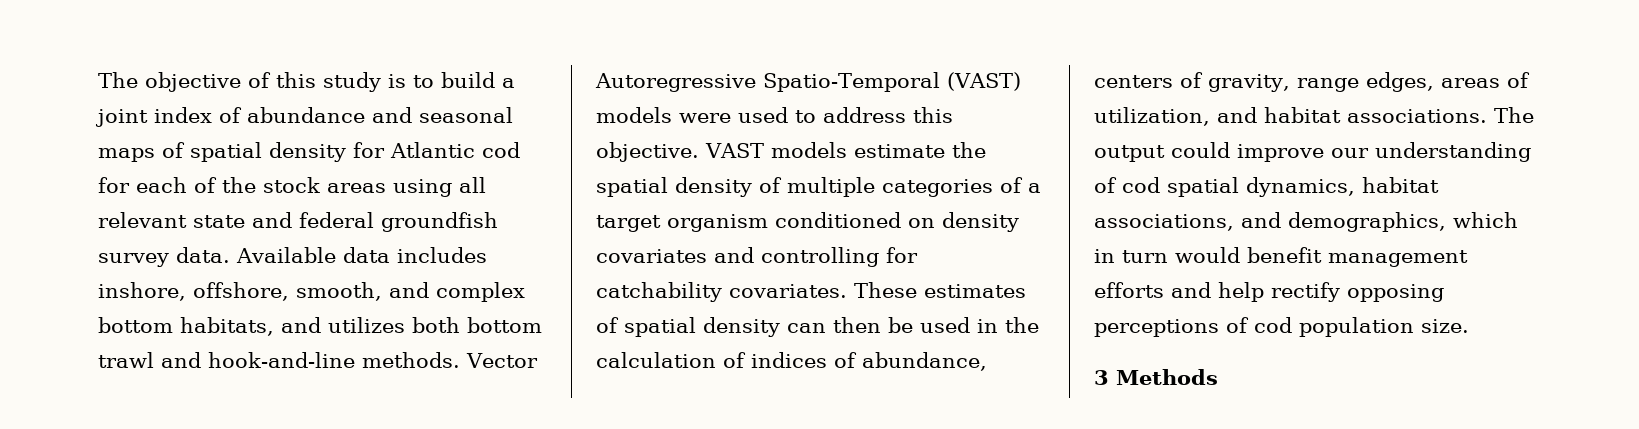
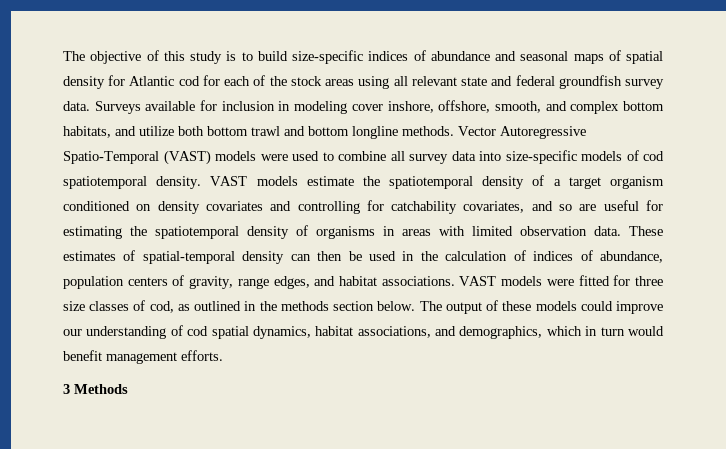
- The objective of this study is to build a joint index of abundance and seasonal maps of spatial density for Atlantic cod for each of the stock areas using all relevant state and federal groundfish survey data.
+ The objective of this study is to build size-specific indices of abundance and seasonal maps of spatial density for Atlantic cod for each of the stock areas using all relevant state and federal groundfish survey data.
- Available data includes inshore, offshore, smooth, and complex bottom habitats, and utilizes both bottom trawl and hook-and-line methods.
+ Surveys available for inclusion in modeling cover inshore, offshore, smooth, and complex bottom habitats, and utilize both bottom trawl and bottom longline methods.
- Vector Autoregressive Spatio-Temporal (VAST) models were used to address this objective.
+ Vector Autoregressive Spatio-Temporal (VAST) models were used to combine all survey data into size-specific models of cod spatiotemporal density.
- VAST models estimate the spatial density of multiple categories of a target organism conditioned on density covariates and controlling for catchability covariates.
+ VAST models estimate the spatiotemporal density of a target organism conditioned on density covariates and controlling for catchability covariates, and so are useful for estimating the spatiotemporal density of organisms in areas with limited observation data.
- These estimates of spatial density can then be used in the calculation of indices of abundance, centers of gravity, range edges, areas of utilization, and habitat associations. The output could improve our understanding of cod spatial dynamics, habitat associations, and demographics, which in turn would benefit management efforts and help rectify opposing perceptions of cod population size.
+ These estimates of spatial-temporal density can then be used in the calculation of indices of abundance, population centers of gravity, range edges, and habitat associations. VAST models were fitted for three size classes of cod, as outlined in the methods section below. The output of these models could improve our understanding of cod spatial dynamics, habitat associations, and demographics, which in turn would benefit management efforts.

